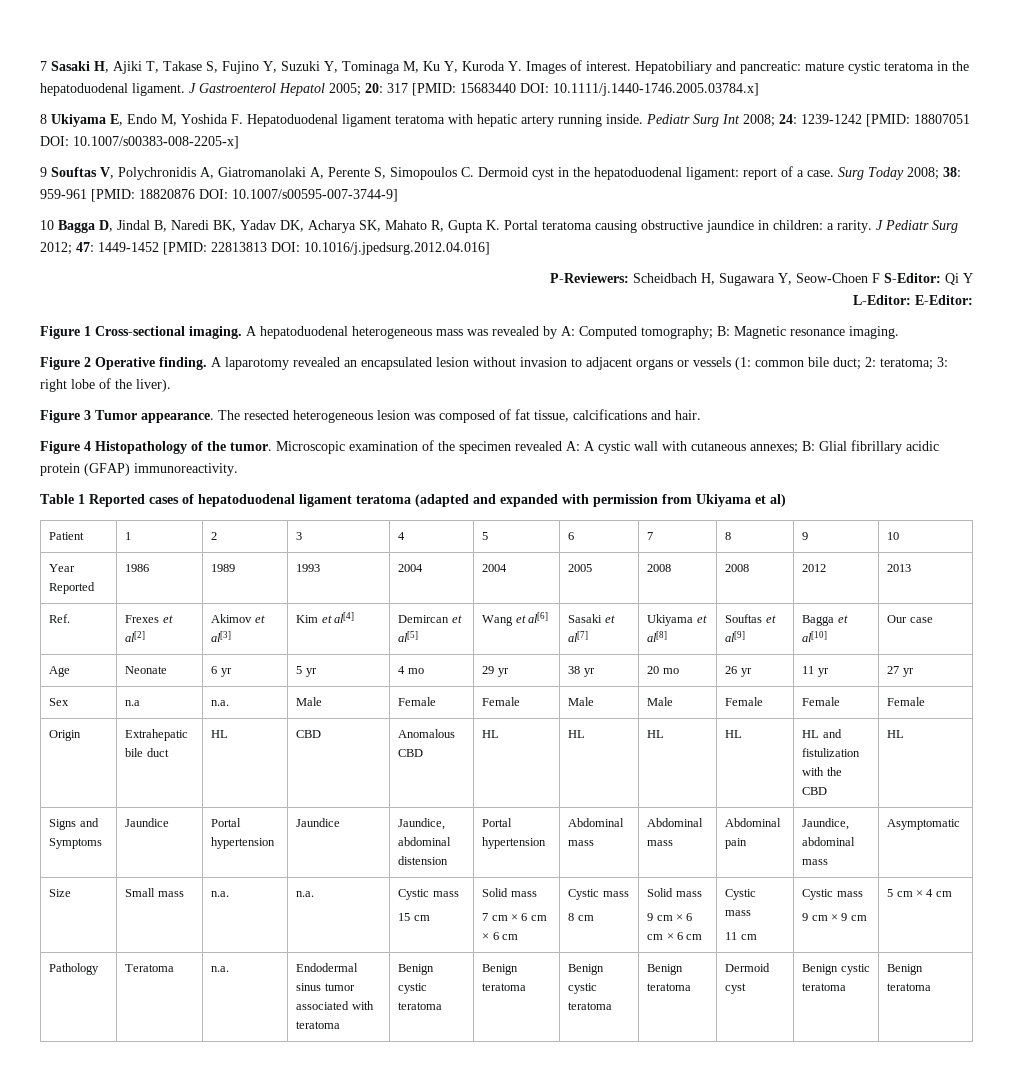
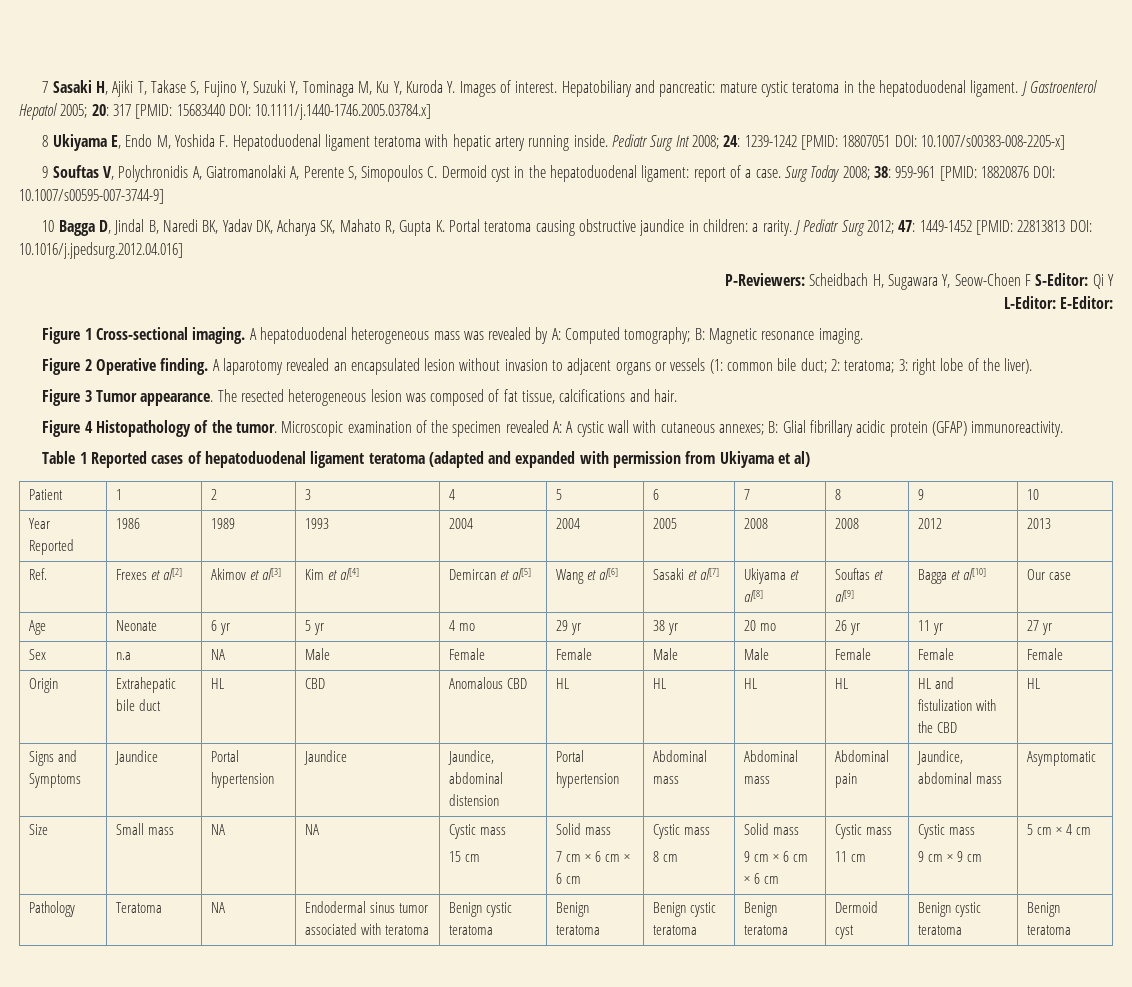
- Sex | n.a | n.a. | Male | Female | Female | Male | Male | Female | Female | Female
+ Sex | n.a | NA | Male | Female | Female | Male | Male | Female | Female | Female
- n.a. | n.a.
+ NA | NA
- Pathology | Teratoma | n.a. | Endodermal sinus tumor associated with teratoma | Benign cystic teratoma | Benign teratoma | Benign cystic teratoma | Benign teratoma | Dermoid cyst | Benign cystic teratoma | Benign teratoma
+ Pathology | Teratoma | NA | Endodermal sinus tumor associated with teratoma | Benign cystic teratoma | Benign teratoma | Benign cystic teratoma | Benign teratoma | Dermoid cyst | Benign cystic teratoma | Benign teratoma

